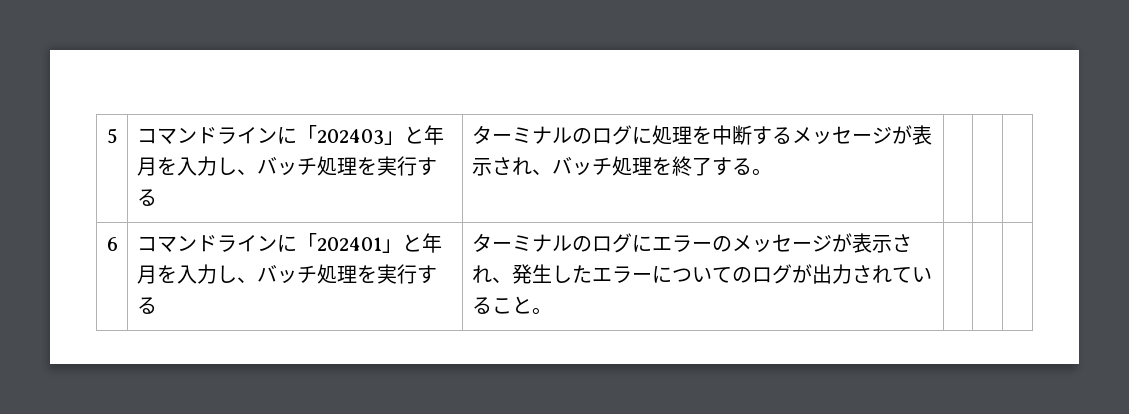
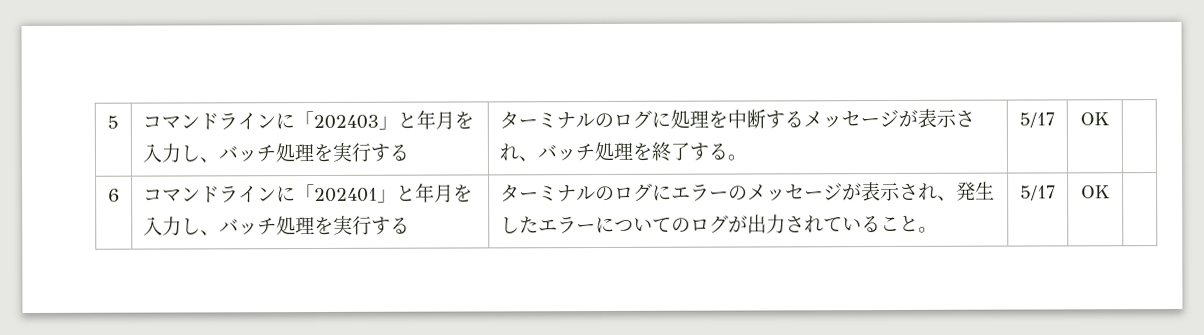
- 5 | コマンドラインに「202403」と年月を入力し、バッチ処理を実行する | ターミナルのログに処理を中断するメッセージが表示され、バッチ処理を終了する。 | | |
+ 5 | コマンドラインに「202403」と年月を入力し、バッチ処理を実行する | ターミナルのログに処理を中断するメッセージが表示され、バッチ処理を終了する。 | 5/17 | OK |
- ターミナルのログにエラーのメッセージが表示され、発生したエラーについてのログが出力されていること。
+ ターミナルのログにエラーのメッセージが表示され、発生したエラーについてのログが出力されていること。 | 5/17 | OK

